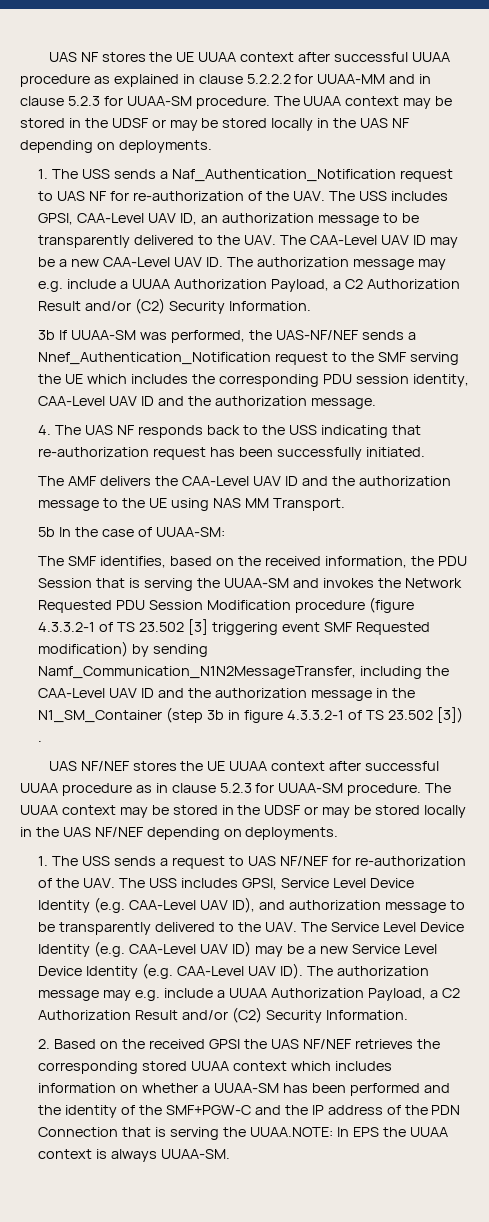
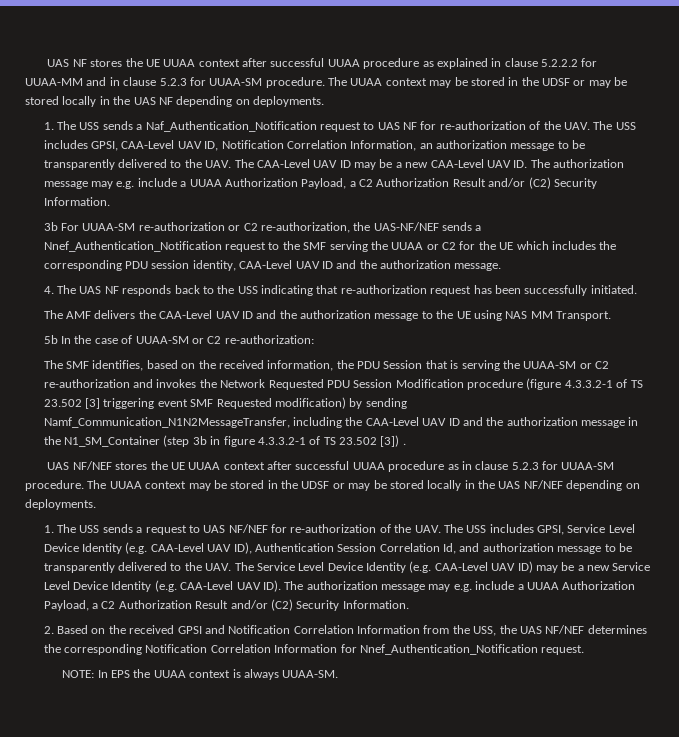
- 1. The USS sends a Naf_Authentication_Notification request to UAS NF for re-authorization of the UAV. The USS includes GPSI, CAA-Level UAV ID, an authorization message to be transparently delivered to the UAV. The CAA-Level UAV ID may be a new CAA-Level UAV ID. The authorization message may e.g. include a UUAA Authorization Payload, a C2 Authorization Result and/or (C2) Security Information.
+ 1. The USS sends a Naf_Authentication_Notification request to UAS NF for re-authorization of the UAV. The USS includes GPSI, CAA-Level UAV ID, Notification Correlation Information, an authorization message to be transparently delivered to the UAV. The CAA-Level UAV ID may be a new CAA-Level UAV ID. The authorization message may e.g. include a UUAA Authorization Payload, a C2 Authorization Result and/or (C2) Security Information.
- 3b If UUAA-SM was performed, the UAS-NF/NEF sends a Nnef_Authentication_Notification request to the SMF serving the UE which includes the corresponding PDU session identity, CAA-Level UAV ID and the authorization message.
+ 3b For UUAA-SM re-authorization or C2 re-authorization, the UAS-NF/NEF sends a Nnef_Authentication_Notification request to the SMF serving the UUAA or C2 for the UE which includes the corresponding PDU session identity, CAA-Level UAV ID and the authorization message.
- 5b In the case of UUAA-SM:
+ 5b In the case of UUAA-SM or C2 re-authorization:
- The SMF identifies, based on the received information, the PDU Session that is serving the UUAA-SM and invokes the Network Requested PDU Session Modification procedure (figure 4.3.3.2-1 of TS 23.502 [3] triggering event SMF Requested modification) by sending Namf_Communication_N1N2MessageTransfer, including the CAA-Level UAV ID and the authorization message in the N1_SM_Container (step 3b in figure 4.3.3.2-1 of TS 23.502 [3]) .
+ The SMF identifies, based on the received information, the PDU Session that is serving the UUAA-SM or C2 re-authorization and invokes the Network Requested PDU Session Modification procedure (figure 4.3.3.2-1 of TS 23.502 [3] triggering event SMF Requested modification) by sending Namf_Communication_N1N2MessageTransfer, including the CAA-Level UAV ID and the authorization message in the N1_SM_Container (step 3b in figure 4.3.3.2-1 of TS 23.502 [3]) .
- 1. The USS sends a request to UAS NF/NEF for re-authorization of the UAV. The USS includes GPSI, Service Level Device Identity (e.g. CAA-Level UAV ID), and authorization message to be transparently delivered to the UAV. The Service Level Device Identity (e.g. CAA-Level UAV ID) may be a new Service Level Device Identity (e.g. CAA-Level UAV ID). The authorization message may e.g. include a UUAA Authorization Payload, a C2 Authorization Result and/or (C2) Security Information.
+ 1. The USS sends a request to UAS NF/NEF for re-authorization of the UAV. The USS includes GPSI, Service Level Device Identity (e.g. CAA-Level UAV ID), Authentication Session Correlation Id, and authorization message to be transparently delivered to the UAV. The Service Level Device Identity (e.g. CAA-Level UAV ID) may be a new Service Level Device Identity (e.g. CAA-Level UAV ID). The authorization message may e.g. include a UUAA Authorization Payload, a C2 Authorization Result and/or (C2) Security Information.
- 2. Based on the received GPSI the UAS NF/NEF retrieves the corresponding stored UUAA context which includes information on whether a UUAA-SM has been performed and the identity of the SMF+PGW-C and the IP address of the PDN Connection that is serving the UUAA.NOTE: In EPS the UUAA context is always UUAA-SM.
+ 2. Based on the received GPSI and Notification Correlation Information from the USS, the UAS NF/NEF determines the corresponding Notification Correlation Information for Nnef_Authentication_Notification request.
+ NOTE: In EPS the UUAA context is always UUAA-SM.

